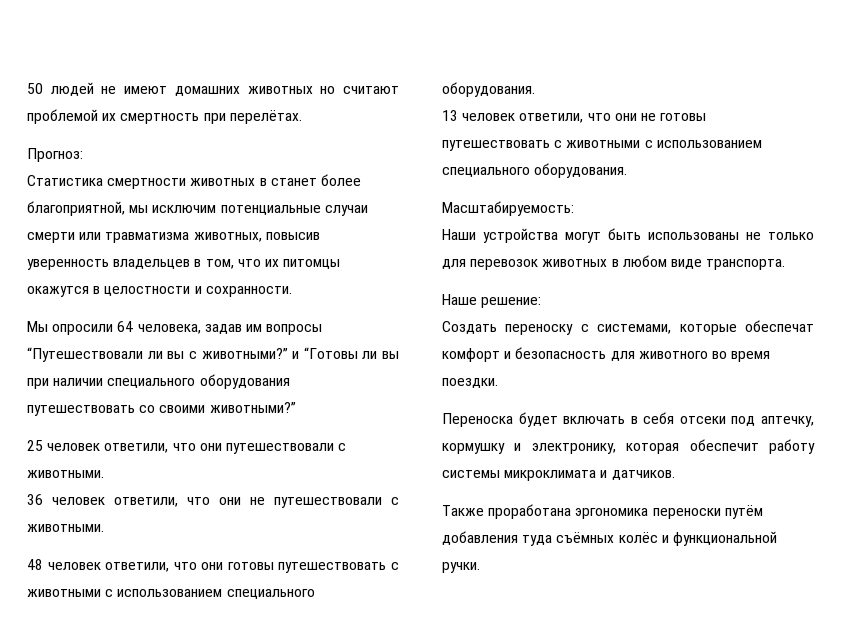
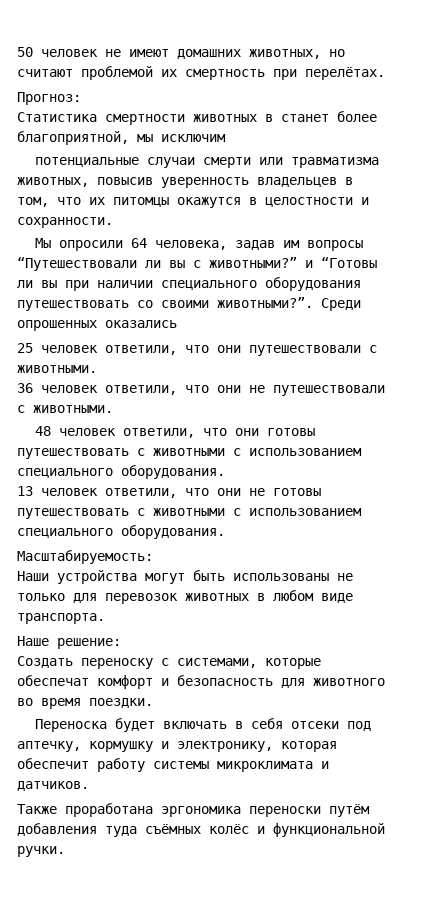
- 50 людей не имеют домашних животных но считают проблемой их смертность при перелётах.
+ 50 человек не имеют домашних животных, но считают проблемой их смертность при перелётах.
- Статистика смертности животных в станет более благоприятной, мы исключим потенциальные случаи смерти или травматизма животных, повысив уверенность владельцев в том, что их питомцы окажутся в целостности и сохранности.
+ Статистика смертности животных в станет более благоприятной, мы исключим
+ потенциальные случаи смерти или травматизма животных, повысив уверенность владельцев в том, что их питомцы окажутся в целостности и сохранности.
- Мы опросили 64 человека, задав им вопросы “Путешествовали ли вы с животными?” и “Готовы ли вы при наличии специального оборудования путешествовать со своими животными?”
+ Мы опросили 64 человека, задав им вопросы “Путешествовали ли вы с животными?” и “Готовы ли вы при наличии специального оборудования путешествовать со своими животными?”. Среди опрошенных оказались

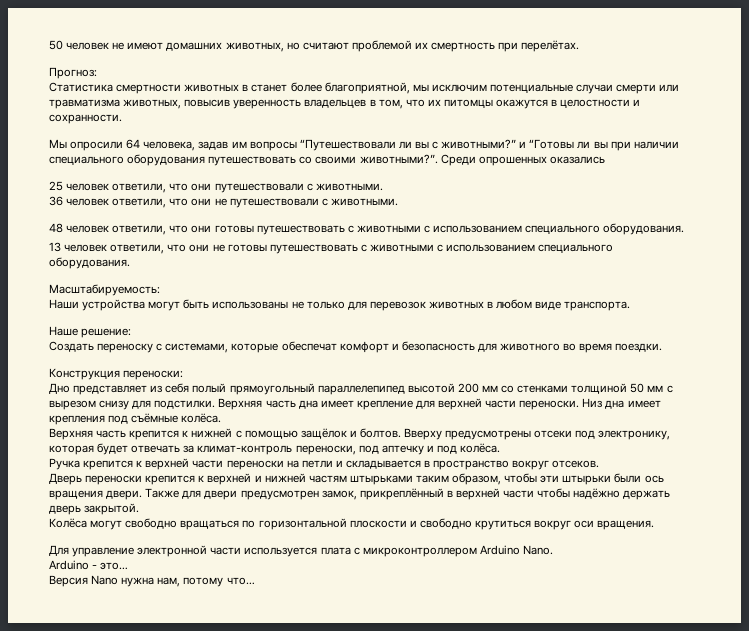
- Статистика смертности животных в станет более благоприятной, мы исключим
- потенциальные случаи смерти или травматизма животных, повысив уверенность владельцев в том, что их питомцы окажутся в целостности и сохранности.
+ Статистика смертности животных в станет более благоприятной, мы исключим потенциальные случаи смерти или травматизма животных, повысив уверенность владельцев в том, что их питомцы окажутся в целостности и сохранности.
- Переноска будет включать в себя отсеки под аптечку, кормушку и электронику, которая обеспечит работу системы микроклимата и датчиков.
- Также проработана эргономика переноски путём добавления туда съёмных колёс и функциональной ручки.
+ Конструкция переноски:
+ Дно представляет из себя полый прямоугольный параллелепипед высотой 200 мм со стенками толщиной 50 мм с вырезом снизу для подстилки. Верхняя часть дна имеет крепление для верхней части переноски. Низ дна имеет крепления под съёмные колёса.
+ Верхняя часть крепится к нижней с помощью защёлок и болтов. Вверху предусмотрены отсеки под электронику, которая будет отвечать за климат-контроль переноски, под аптечку и под колёса.
+ Ручка крепится к верхней части переноски на петли и складывается в пространство вокруг отсеков.
+ Дверь переноски крепится к верхней и нижней частям штырьками таким образом, чтобы эти штырьки были ось вращения двери. Также для двери предусмотрен замок, прикреплённый в верхней части чтобы надёжно держать дверь закрытой.
+ Колёса могут свободно вращаться по горизонтальной плоскости и свободно крутиться вокруг оси вращения.
+ Для управление электронной части используется плата с микроконтроллером Arduino Nano.
+ Arduino - это…
+ Версия Nano нужна нам, потому что…

